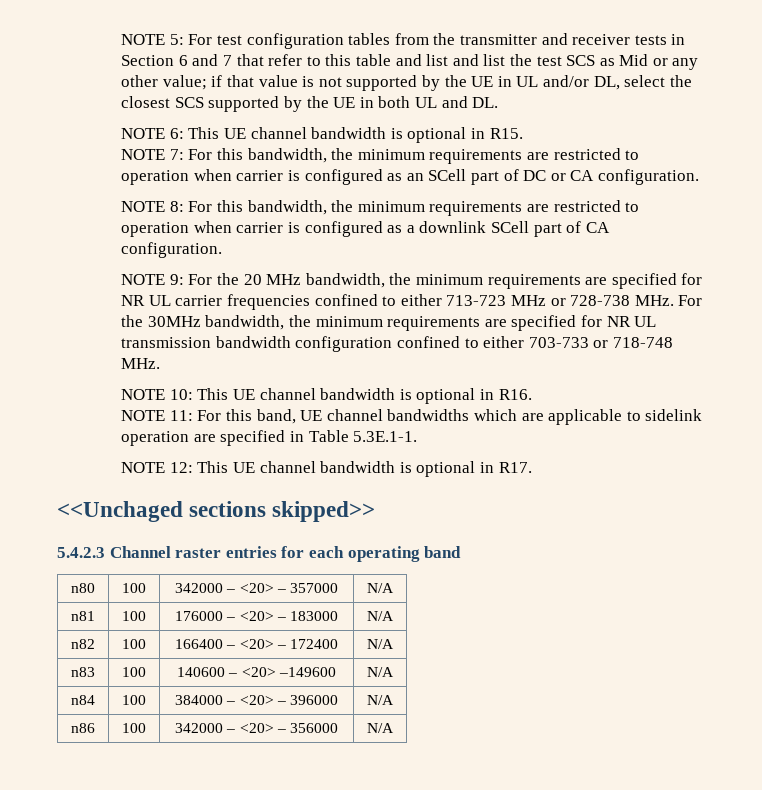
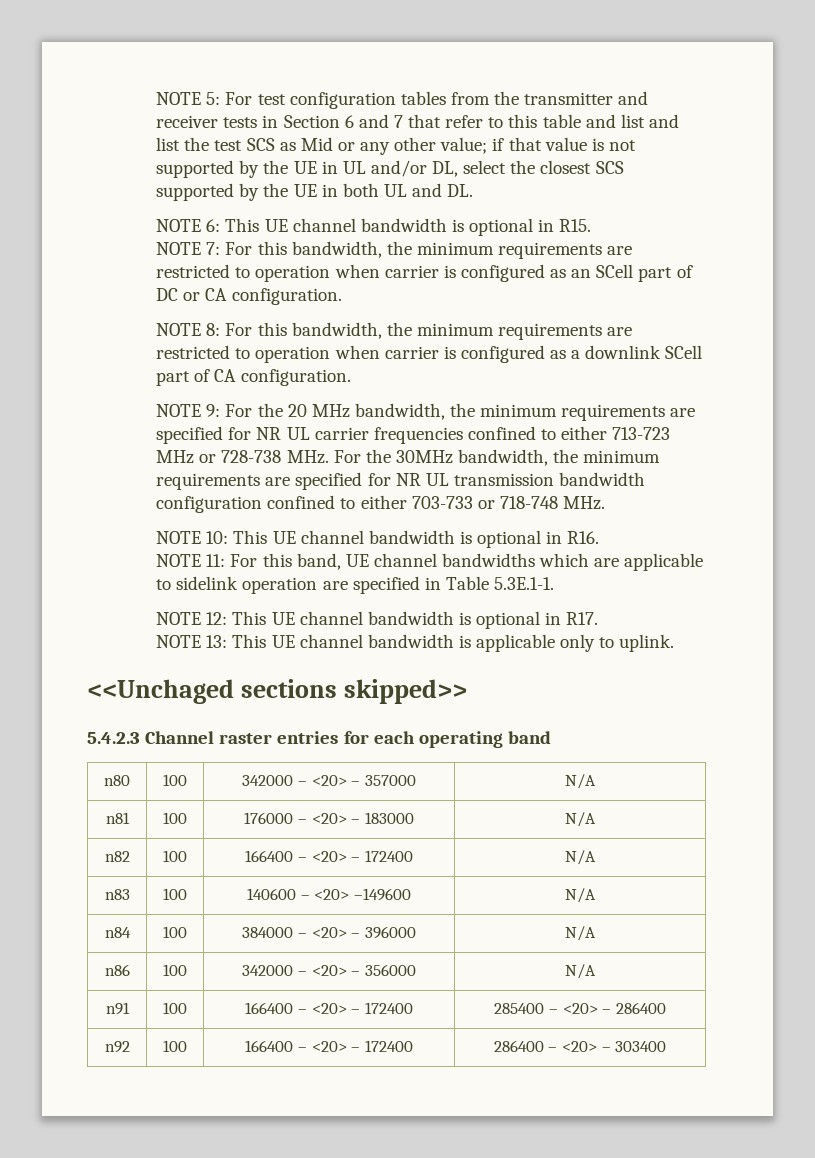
+ NOTE 13: This UE channel bandwidth is applicable only to uplink.
+ n91 | 100 | 166400 – <20> – 172400 | 285400 – <20> – 286400
+ n92 | 100 | 166400 – <20> – 172400 | 286400 – <20> – 303400

